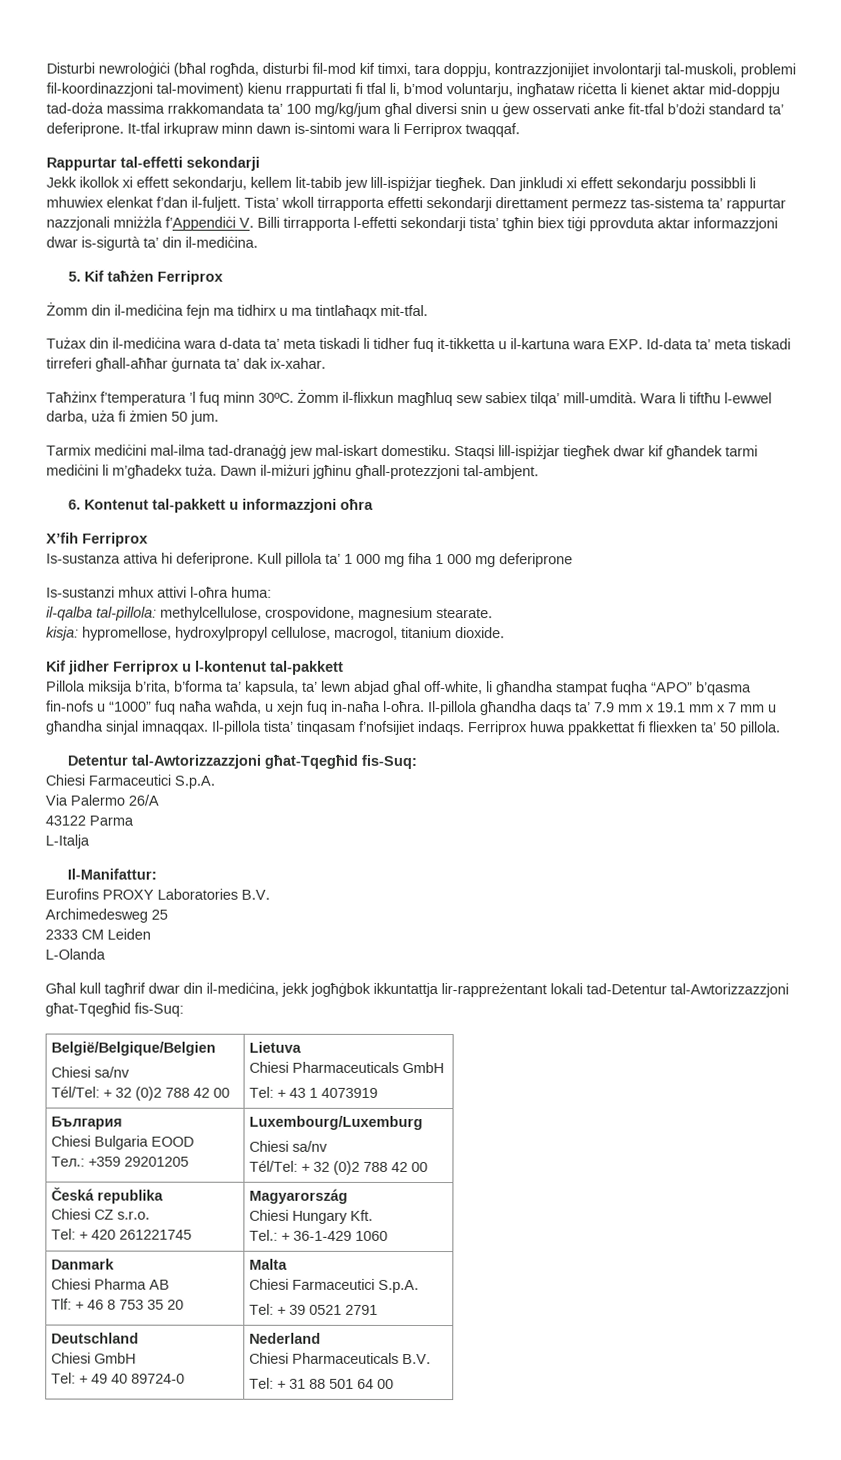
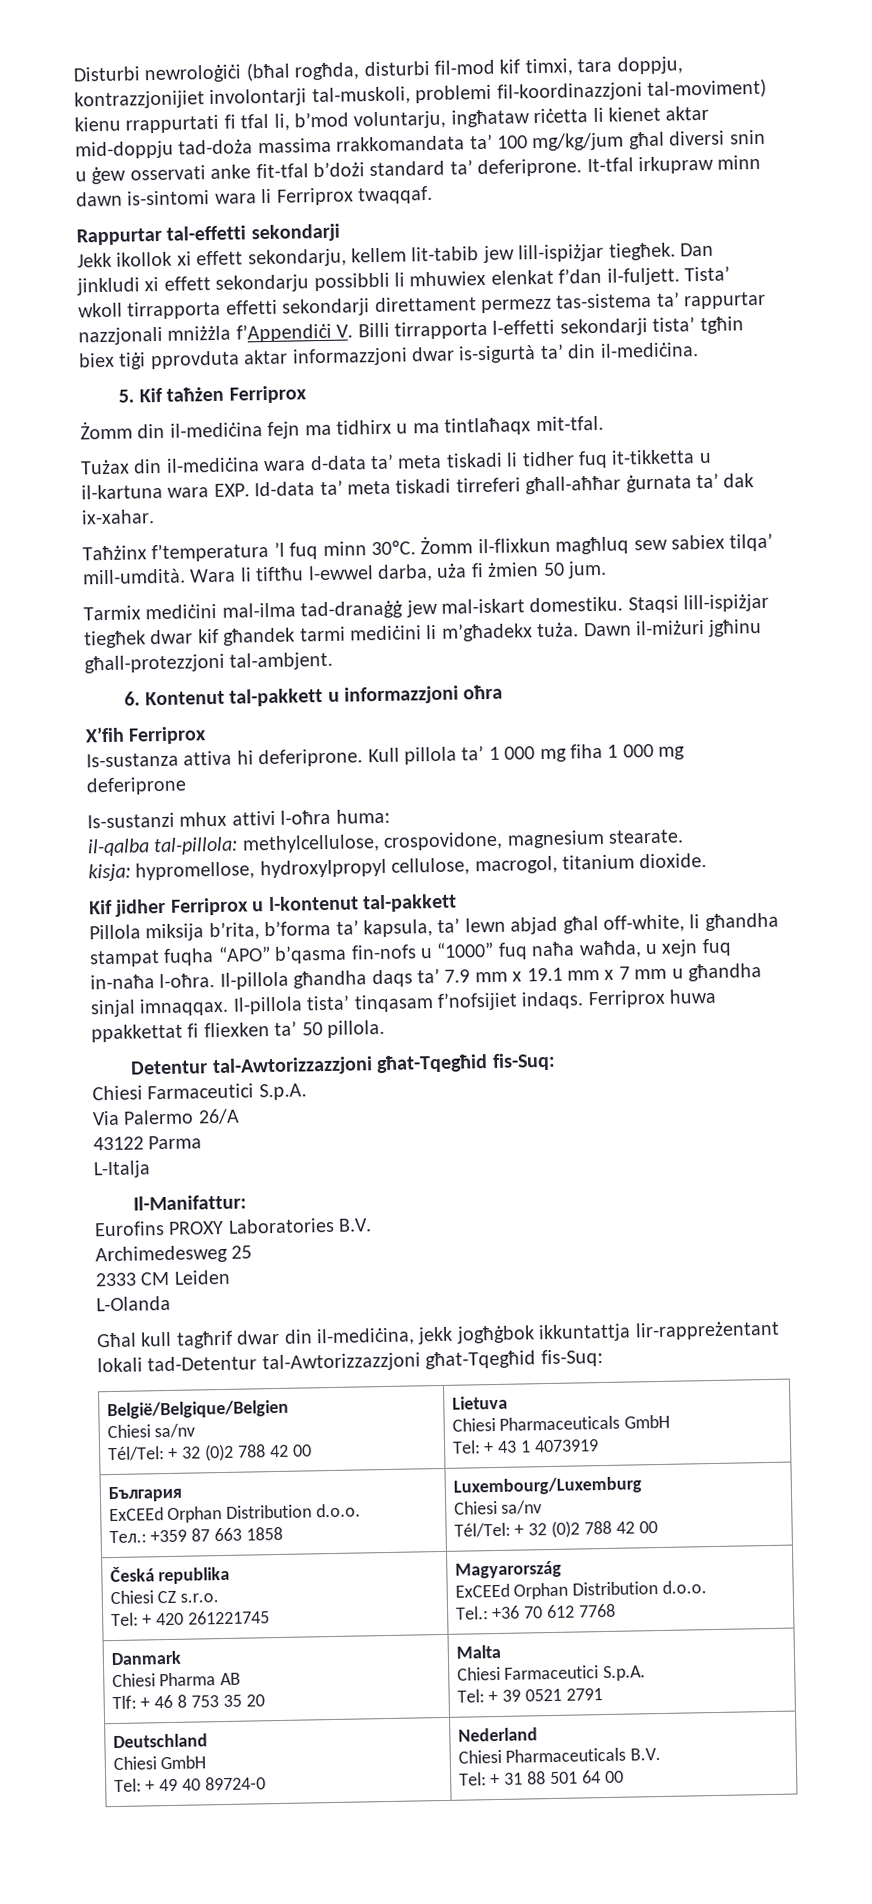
  България
- Chiesi Bulgaria EOOD
- Тел.: +359 29201205 | Luxembourg/Luxemburg
+ ExCEEd Orphan Distribution d.o.o.
+ Тел.: +359 87 663 1858 | Luxembourg/Luxemburg
  Česká republika
  Chiesi CZ s.r.o.
  Tel: + 420 261221745 | Magyarország
- Chiesi Hungary Kft.
- Tel.: + 36-1-429 1060
+ ExCEEd Orphan Distribution d.o.o.
+ Tel.: +36 70 612 7768

